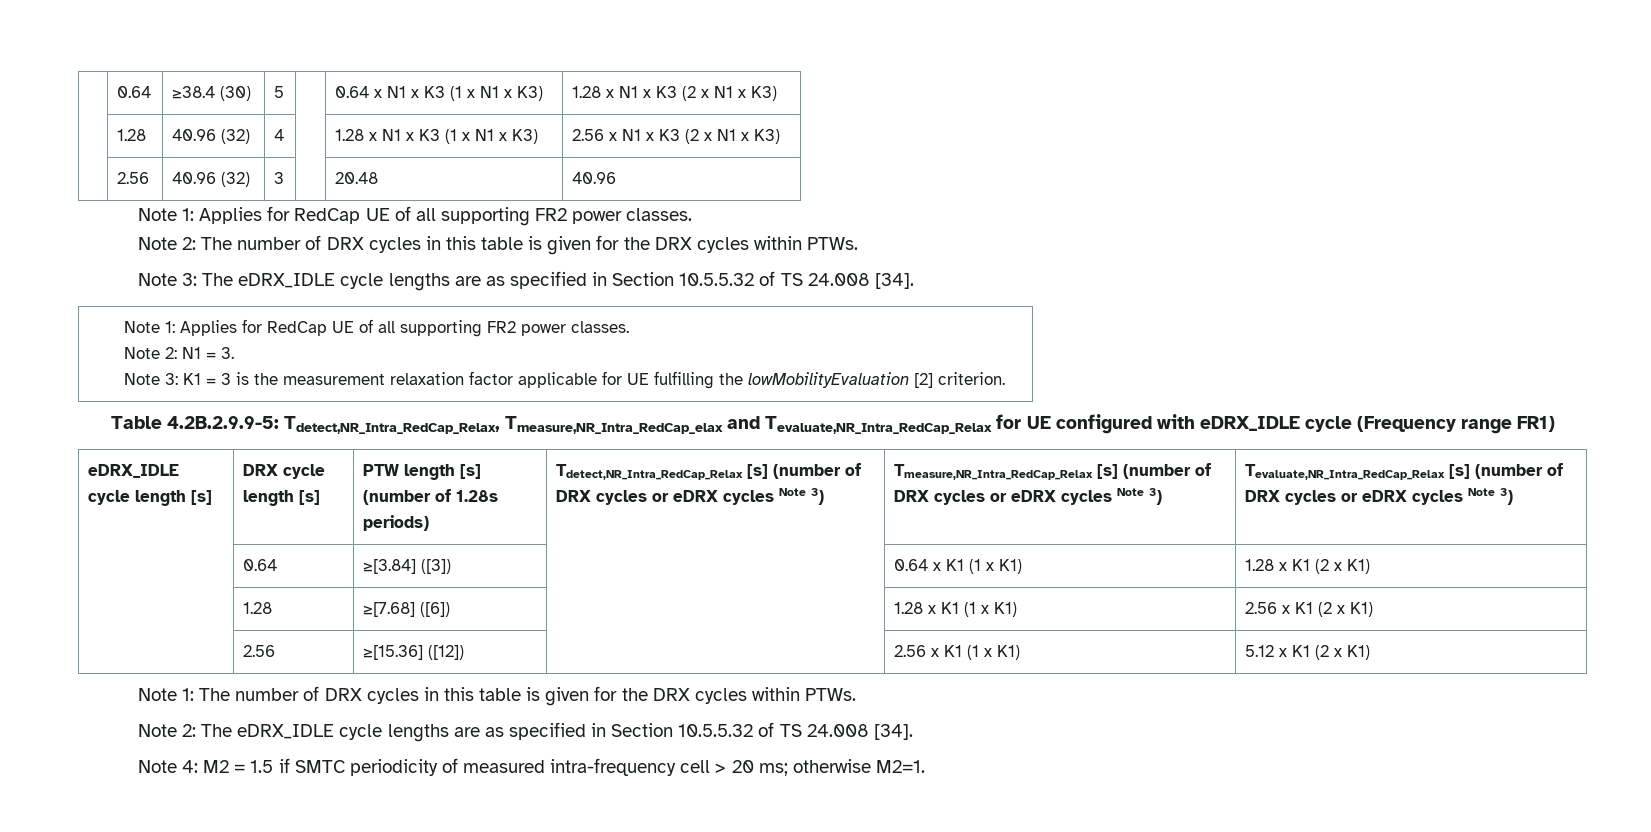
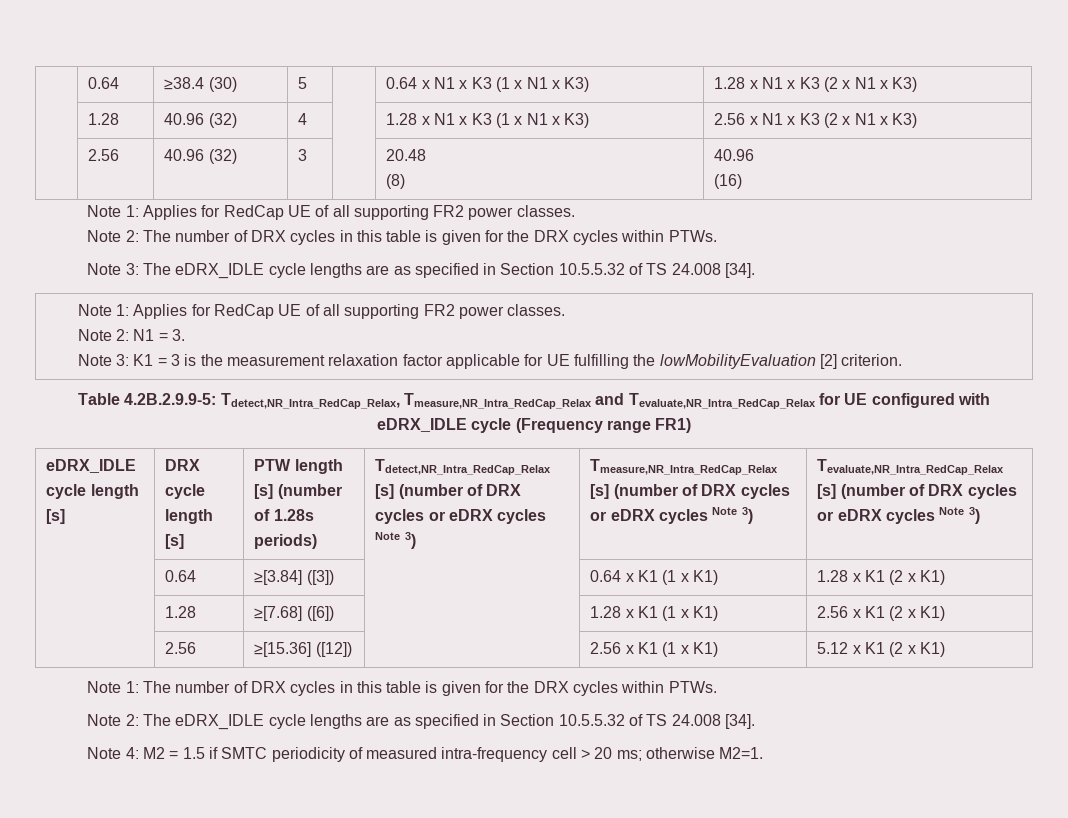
- | 2.56 | 40.96 (32) | 3 | | 20.48 | 40.96
+ | 2.56 | 40.96 (32) | 3 | | 20.48
+ (8) | 40.96
+ (16)
- Table 4.2B.2.9.9-5: Tdetect,NR_Intra_RedCap_Relax, Tmeasure,NR_Intra_RedCap_elax and Tevaluate,NR_Intra_RedCap_Relax for UE configured with eDRX_IDLE cycle (Frequency range FR1)
+ Table 4.2B.2.9.9-5: Tdetect,NR_Intra_RedCap_Relax, Tmeasure,NR_Intra_RedCap_Relax and Tevaluate,NR_Intra_RedCap_Relax for UE configured with eDRX_IDLE cycle (Frequency range FR1)

